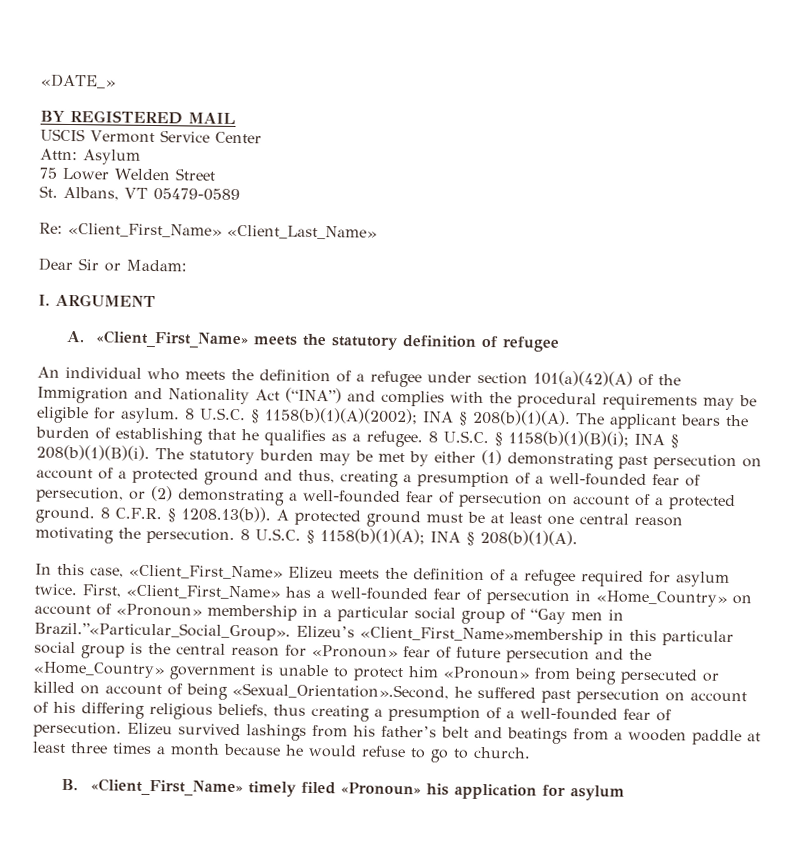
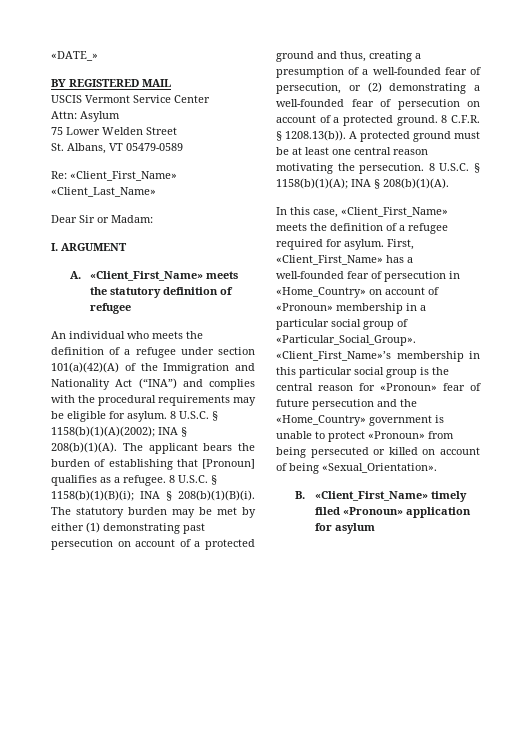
- The applicant bears the burden of establishing that he qualifies as a refugee.
+ The applicant bears the burden of establishing that [Pronoun] qualifies as a refugee.
- In this case, «Client_First_Name» Elizeu meets the definition of a refugee required for asylum twice.
+ In this case, «Client_First_Name» meets the definition of a refugee required for asylum.
- First, «Client_First_Name» has a well-founded fear of persecution in «Home_Country» on account of «Pronoun» membership in a particular social group of “Gay men in Brazil.”«Particular_Social_Group». Elizeu’s «Client_First_Name»membership in this particular social group is the central reason for «Pronoun» fear of future persecution and the «Home_Country» government is unable to protect him «Pronoun» from being persecuted or killed on account of being «Sexual_Orientation».Second, he suffered past persecution on account of his differing religious beliefs, thus creating a presumption of a well-founded fear of persecution. Elizeu survived lashings from his father’s belt and beatings from a wooden paddle at least three times a month because he would refuse to go to church.
+ First, «Client_First_Name» has a well-founded fear of persecution in «Home_Country» on account of «Pronoun» membership in a particular social group of «Particular_Social_Group». «Client_First_Name»’s membership in this particular social group is the central reason for «Pronoun» fear of future persecution and the «Home_Country» government is unable to protect «Pronoun» from being persecuted or killed on account of being «Sexual_Orientation».
- B. «Client_First_Name» timely filed «Pronoun» his application for asylum
+ B. «Client_First_Name» timely filed «Pronoun» application for asylum

